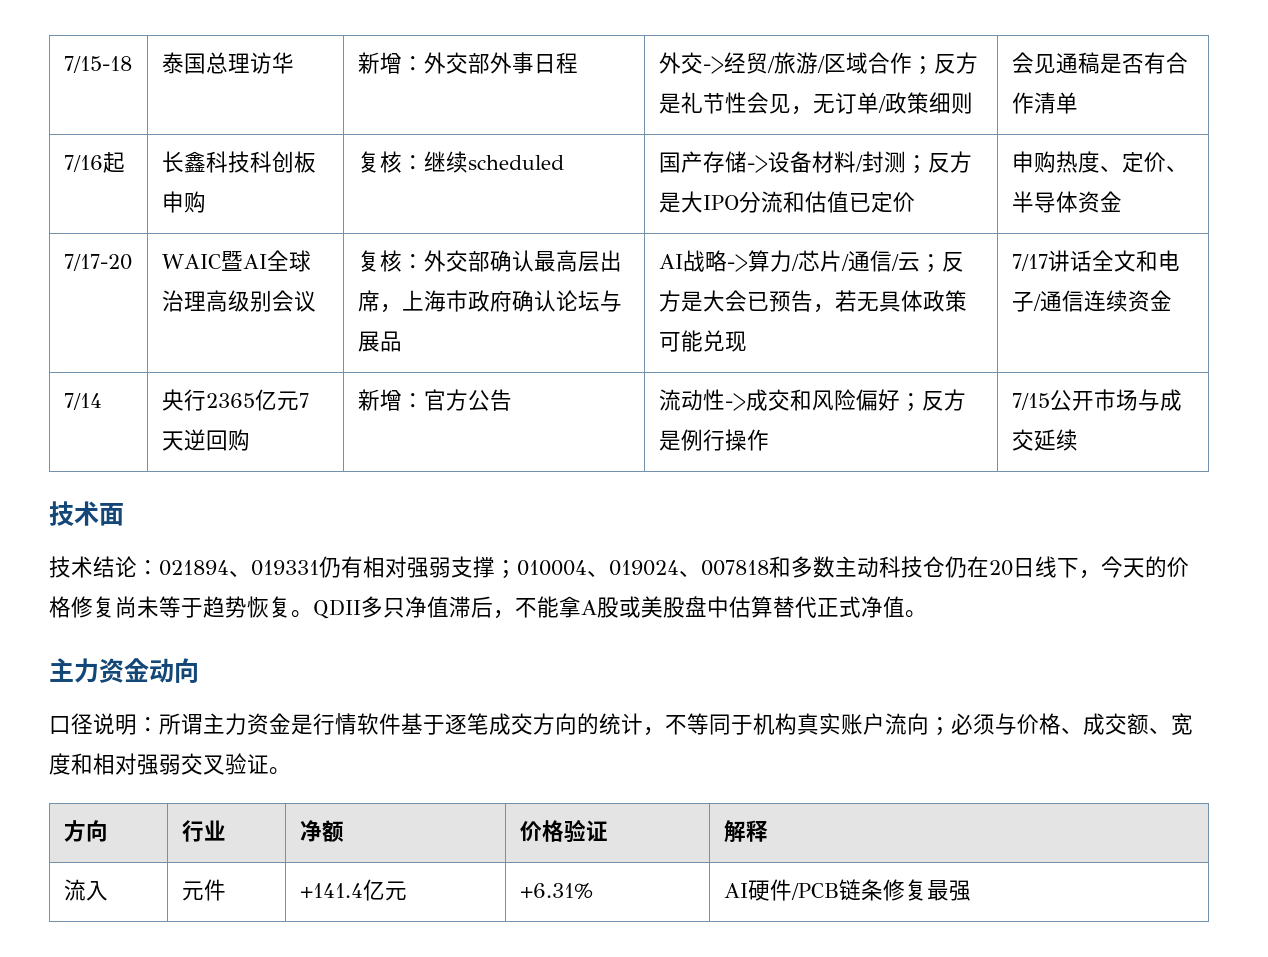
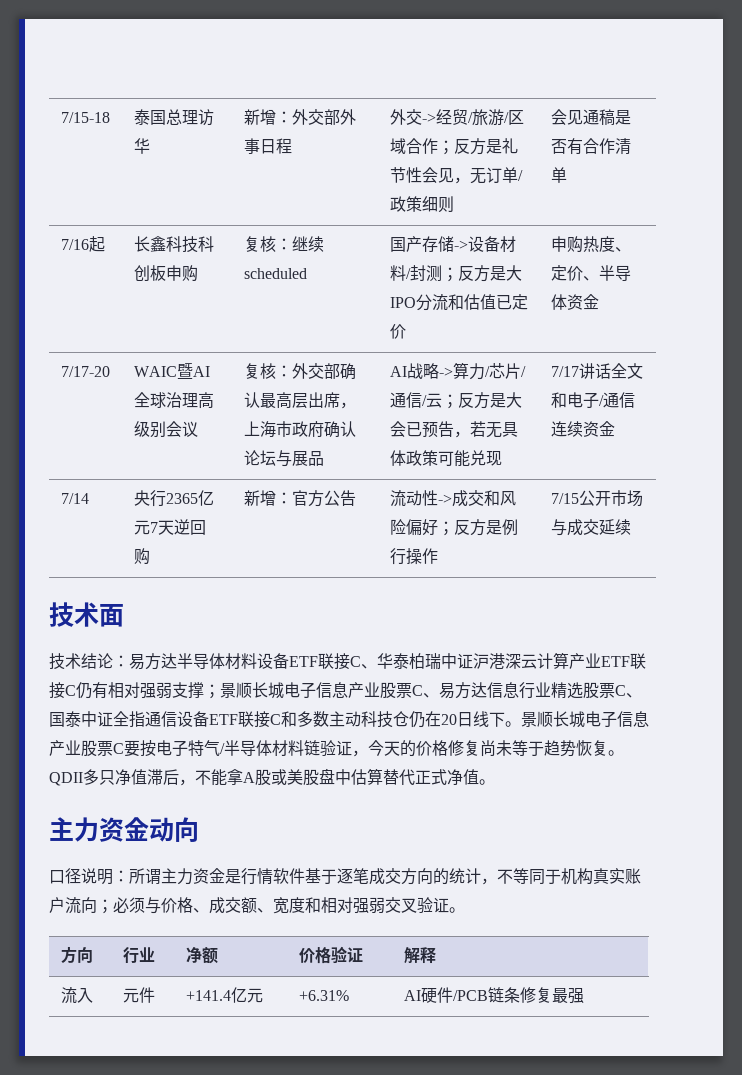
- 技术结论：021894、019331仍有相对强弱支撑；010004、019024、007818和多数主动科技仓仍在20日线下，今天的价格修复尚未等于趋势恢复。
+ 技术结论：易方达半导体材料设备ETF联接C、华泰柏瑞中证沪港深云计算产业ETF联接C仍有相对强弱支撑；景顺长城电子信息产业股票C、易方达信息行业精选股票C、国泰中证全指通信设备ETF联接C和多数主动科技仓仍在20日线下。景顺长城电子信息产业股票C要按电子特气/半导体材料链验证，今天的价格修复尚未等于趋势恢复。

